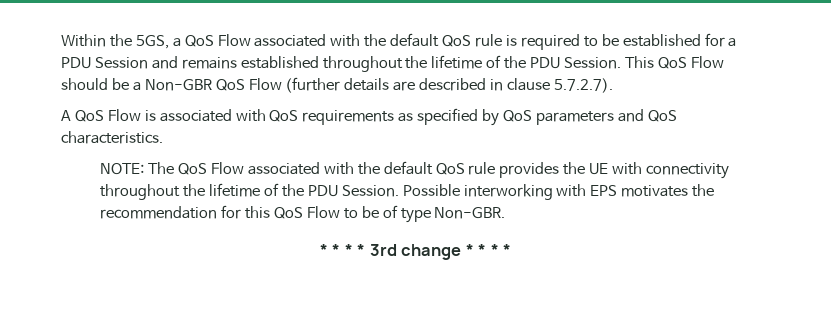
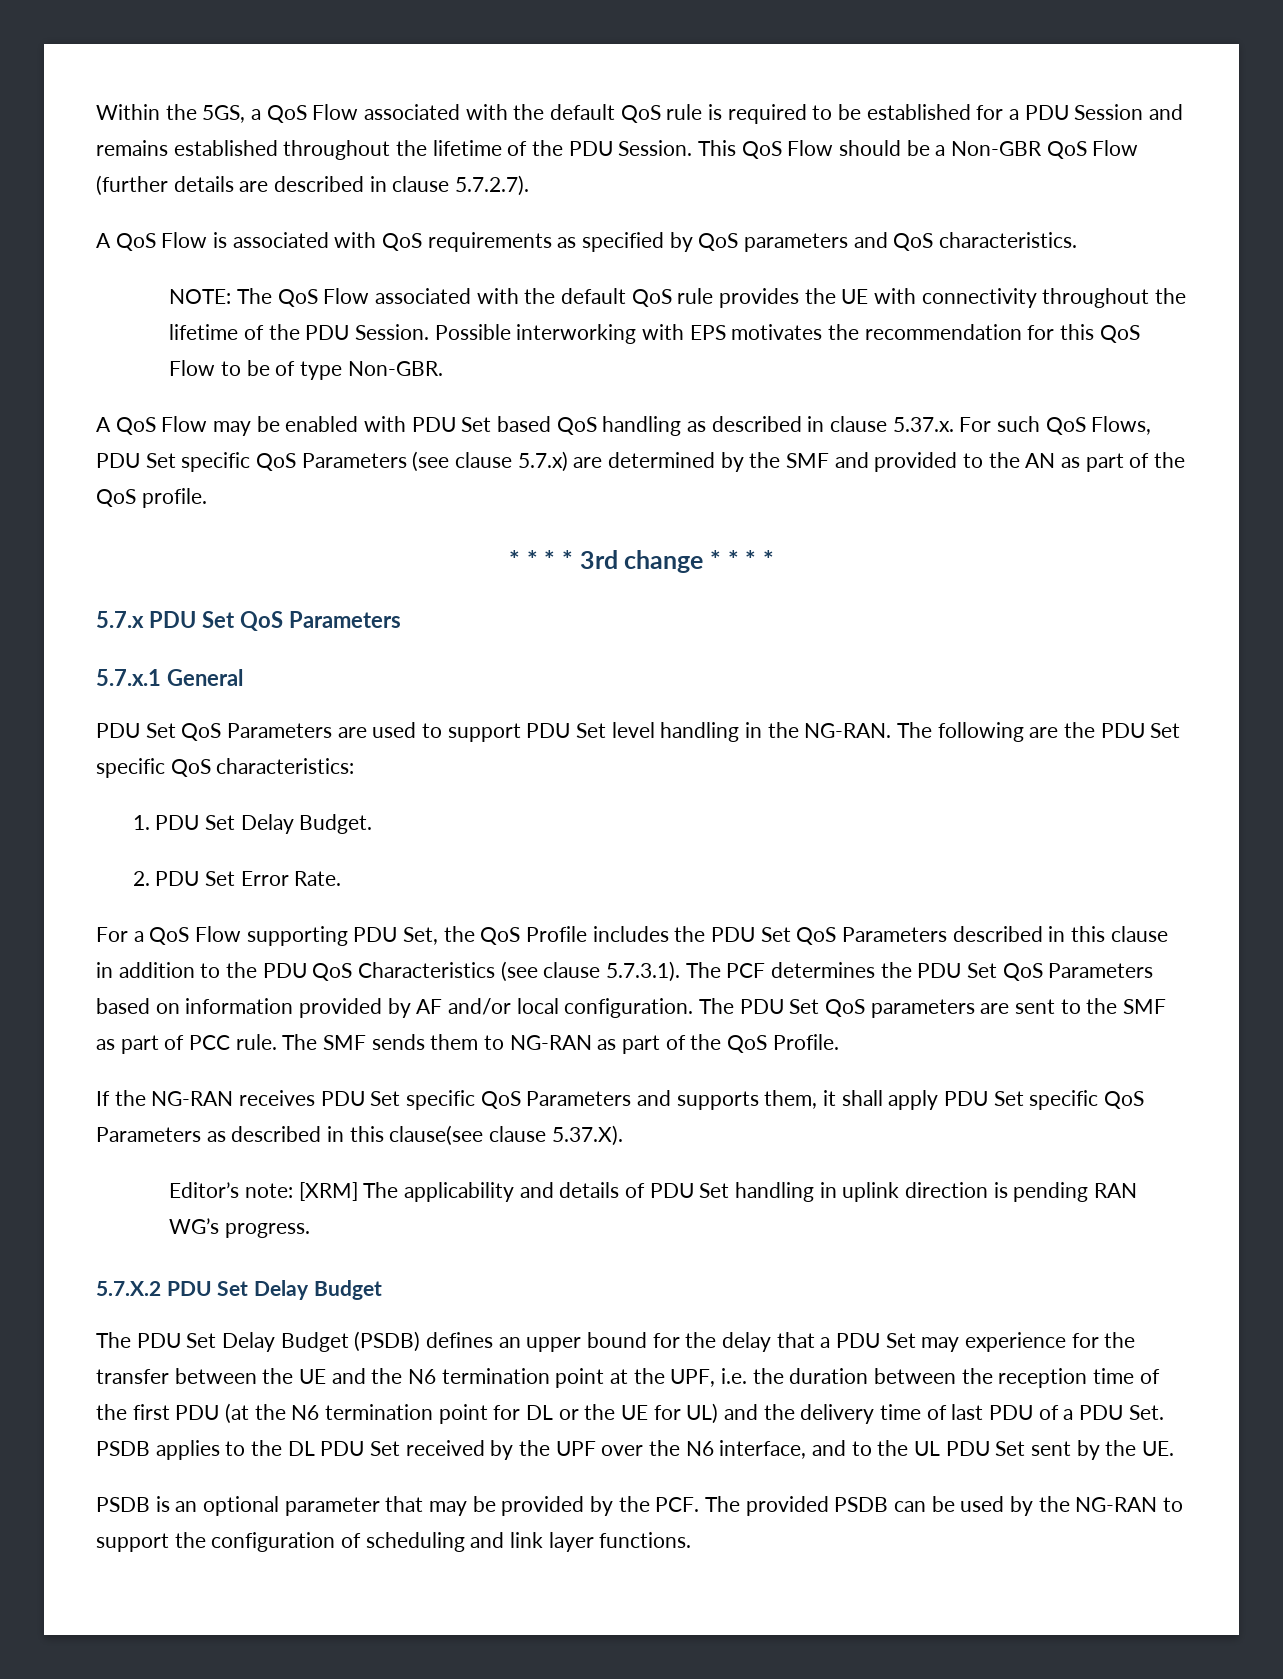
+ A QoS Flow may be enabled with PDU Set based QoS handling as described in clause 5.37.x. For such QoS Flows, PDU Set specific QoS Parameters (see clause 5.7.x) are determined by the SMF and provided to the AN as part of the QoS profile.
+ 5.7.x PDU Set QoS Parameters
+ 5.7.x.1 General
+ PDU Set QoS Parameters are used to support PDU Set level handling in the NG-RAN. The following are the PDU Set specific QoS characteristics:
+ 1. PDU Set Delay Budget.
+ 2. PDU Set Error Rate.
+ For a QoS Flow supporting PDU Set, the QoS Profile includes the PDU Set QoS Parameters described in this clause in addition to the PDU QoS Characteristics (see clause 5.7.3.1). The PCF determines the PDU Set QoS Parameters based on information provided by AF and/or local configuration. The PDU Set QoS parameters are sent to the SMF as part of PCC rule. The SMF sends them to NG-RAN as part of the QoS Profile.
+ If the NG-RAN receives PDU Set specific QoS Parameters and supports them, it shall apply PDU Set specific QoS Parameters as described in this clause(see clause 5.37.X).
+ Editor’s note: [XRM] The applicability and details of PDU Set handling in uplink direction is pending RAN WG’s progress.
+ 5.7.X.2 PDU Set Delay Budget
+ The PDU Set Delay Budget (PSDB) defines an upper bound for the delay that a PDU Set may experience for the transfer between the UE and the N6 termination point at the UPF, i.e. the duration between the reception time of the first PDU (at the N6 termination point for DL or the UE for UL) and the delivery time of last PDU of a PDU Set. PSDB applies to the DL PDU Set received by the UPF over the N6 interface, and to the UL PDU Set sent by the UE.
+ PSDB is an optional parameter that may be provided by the PCF. The provided PSDB can be used by the NG-RAN to support the configuration of scheduling and link layer functions.

